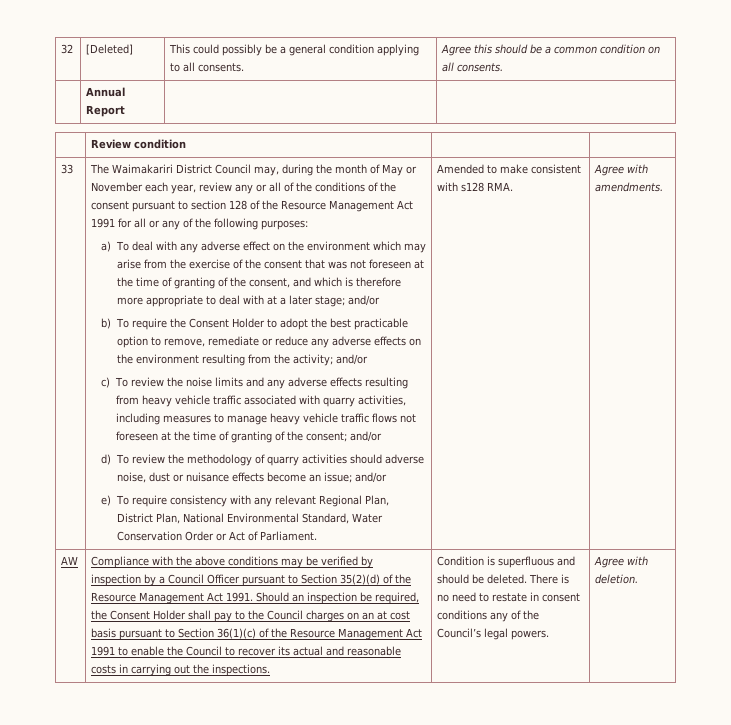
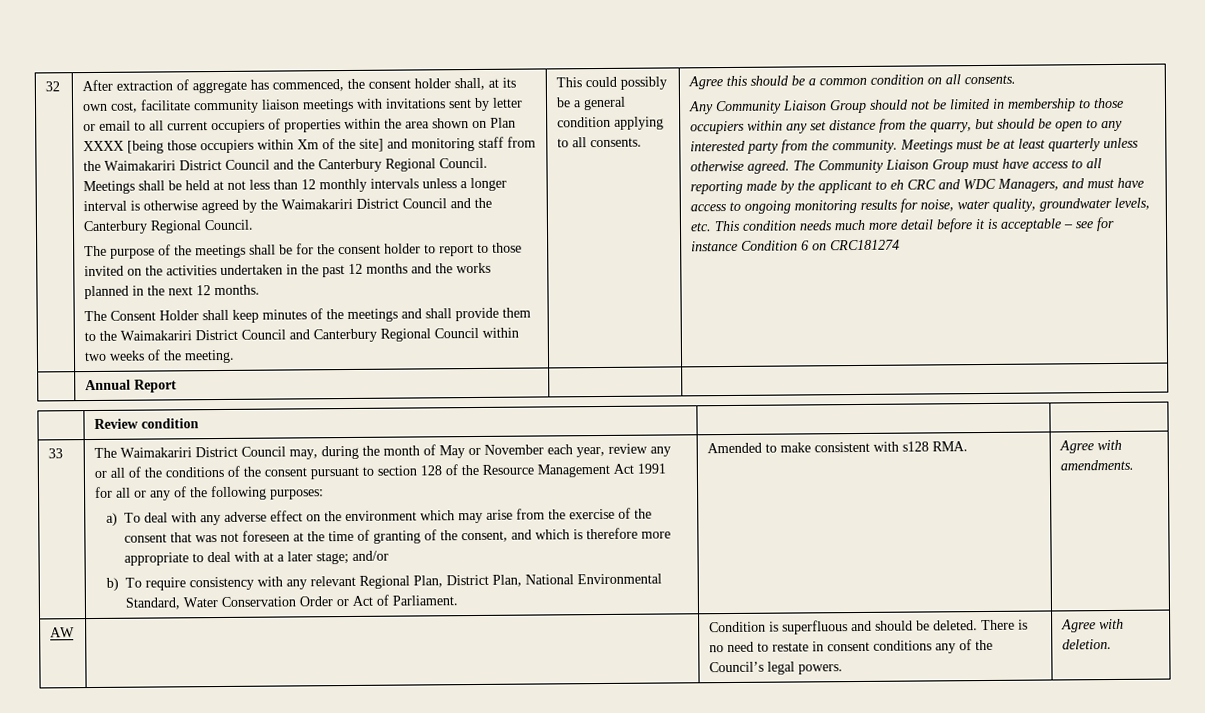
- [Deleted]
+ After extraction of aggregate has commenced, the consent holder shall, at its own cost, facilitate community liaison meetings with invitations sent by letter or email to all current occupiers of properties within the area shown on Plan XXXX [being those occupiers within Xm of the site] and monitoring staff from the Waimakariri District Council and the Canterbury Regional Council. Meetings shall be held at not less than 12 monthly intervals unless a longer interval is otherwise agreed by the Waimakariri District Council and the Canterbury Regional Council.
+ The purpose of the meetings shall be for the consent holder to report to those invited on the activities undertaken in the past 12 months and the works planned in the next 12 months.
+ The Consent Holder shall keep minutes of the meetings and shall provide them to the Waimakariri District Council and Canterbury Regional Council within two weeks of the meeting.
+ Any Community Liaison Group should not be limited in membership to those occupiers within any set distance from the quarry, but should be open to any interested party from the community. Meetings must be at least quarterly unless otherwise agreed. The Community Liaison Group must have access to all reporting made by the applicant to eh CRC and WDC Managers, and must have access to ongoing monitoring results for noise, water quality, groundwater levels, etc. This condition needs much more detail before it is acceptable – see for instance Condition 6 on CRC181274
- b) To require the Consent Holder to adopt the best practicable option to remove, remediate or reduce any adverse effects on the environment resulting from the activity; and/or
- c) To review the noise limits and any adverse effects resulting from heavy vehicle traffic associated with quarry activities, including measures to manage heavy vehicle traffic flows not foreseen at the time of granting of the consent; and/or
- d) To review the methodology of quarry activities should adverse noise, dust or nuisance effects become an issue; and/or
- e) To require consistency with any relevant Regional Plan, District Plan, National Environmental Standard, Water Conservation Order or Act of Parliament.
+ b) To require consistency with any relevant Regional Plan, District Plan, National Environmental Standard, Water Conservation Order or Act of Parliament.
- Compliance with the above conditions may be verified by inspection by a Council Officer pursuant to Section 35(2)(d) of the Resource Management Act 1991. Should an inspection be required, the Consent Holder shall pay to the Council charges on an at cost basis pursuant to Section 36(1)(c) of the Resource Management Act 1991 to enable the Council to recover its actual and reasonable costs in carrying out the inspections.

